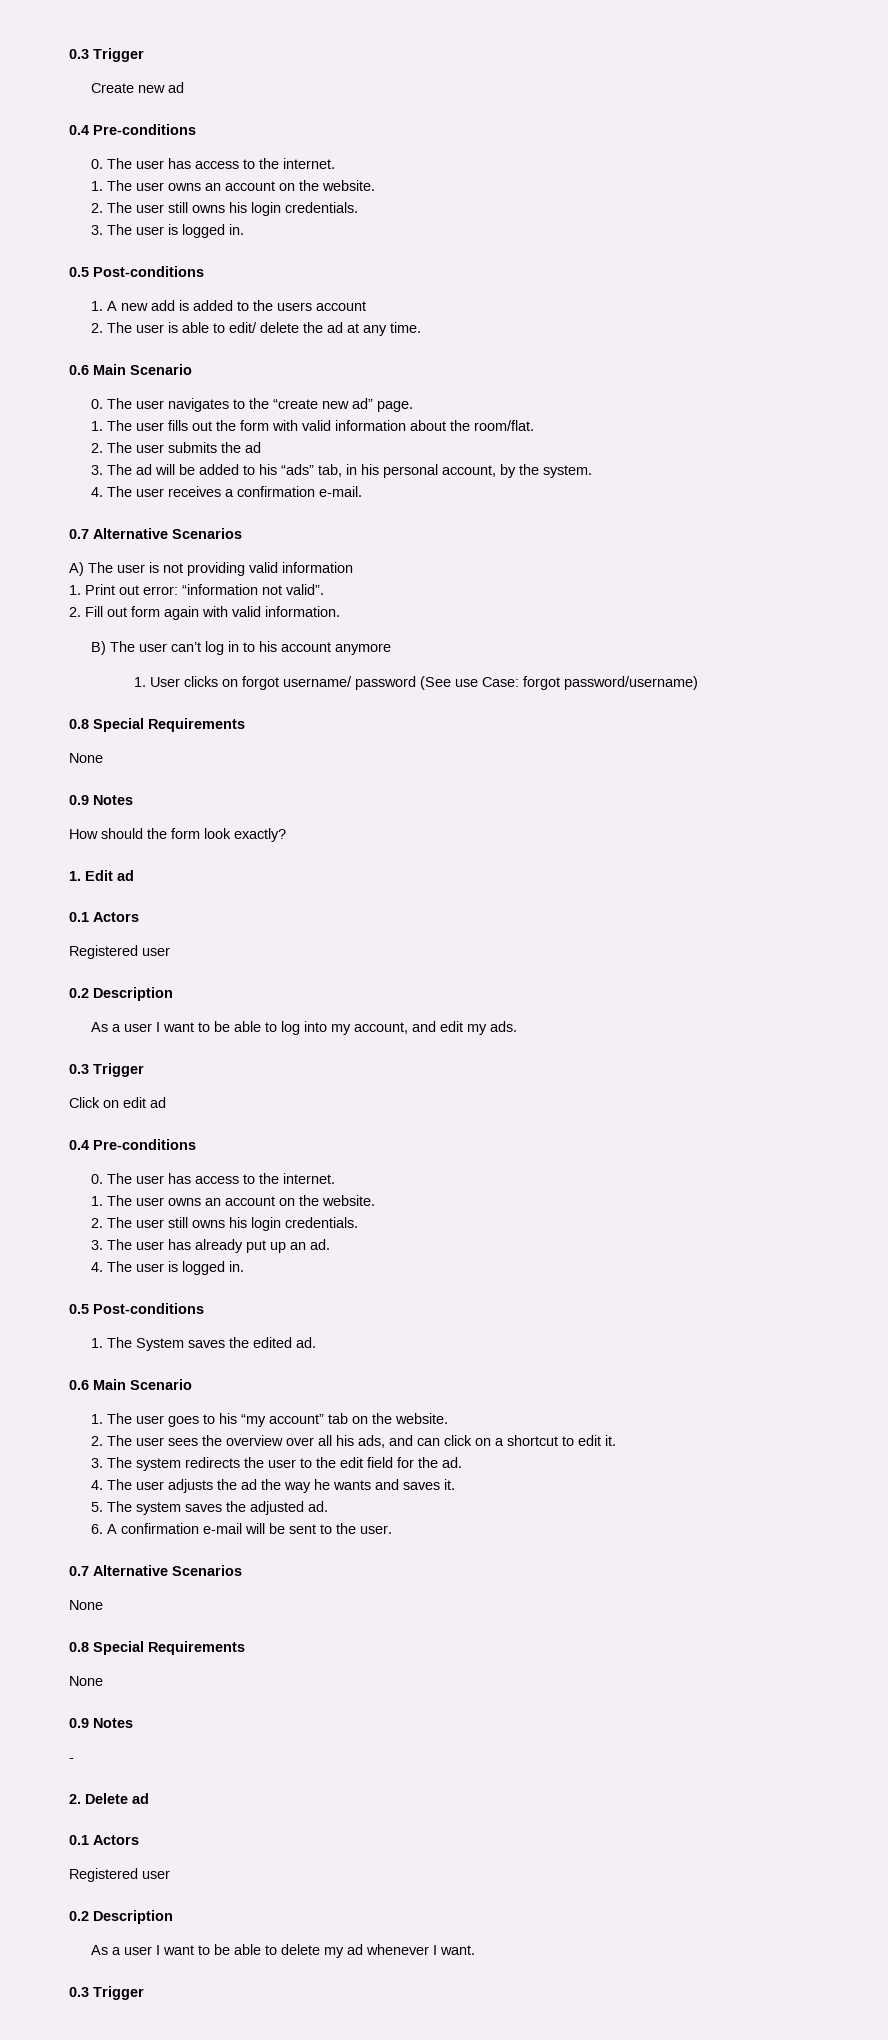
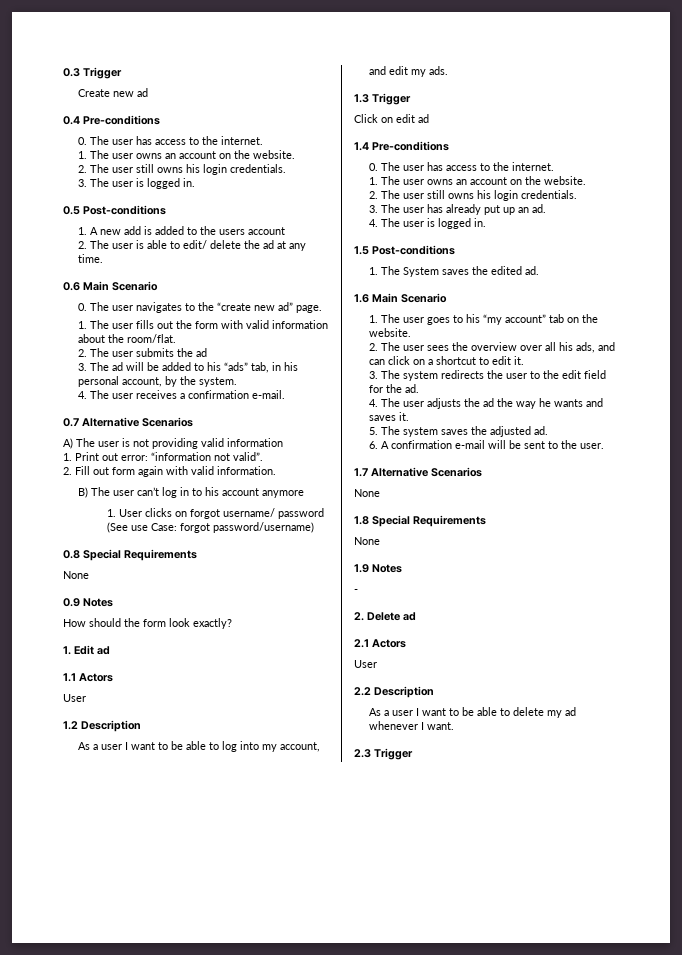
  1. Edit ad
- 0.1 Actors
- Registered user
- 0.2 Description
+ 1.1 Actors
+ User
+ 1.2 Description
  As a user I want to be able to log into my account, and edit my ads.
- 0.3 Trigger
+ 1.3 Trigger
  Click on edit ad
- 0.4 Pre-conditions
+ 1.4 Pre-conditions
  4. The user is logged in.
- 0.5 Post-conditions
+ 1.5 Post-conditions
  1. The System saves the edited ad.
- 0.6 Main Scenario
+ 1.6 Main Scenario
  6. A confirmation e-mail will be sent to the user.
- 0.7 Alternative Scenarios
+ 1.7 Alternative Scenarios
  None
- 0.8 Special Requirements
+ 1.8 Special Requirements
  None
- 0.9 Notes
+ 1.9 Notes
  2. Delete ad
- 0.1 Actors
- Registered user
- 0.2 Description
+ 2.1 Actors
+ User
+ 2.2 Description
  As a user I want to be able to delete my ad whenever I want.
- 0.3 Trigger
+ 2.3 Trigger

